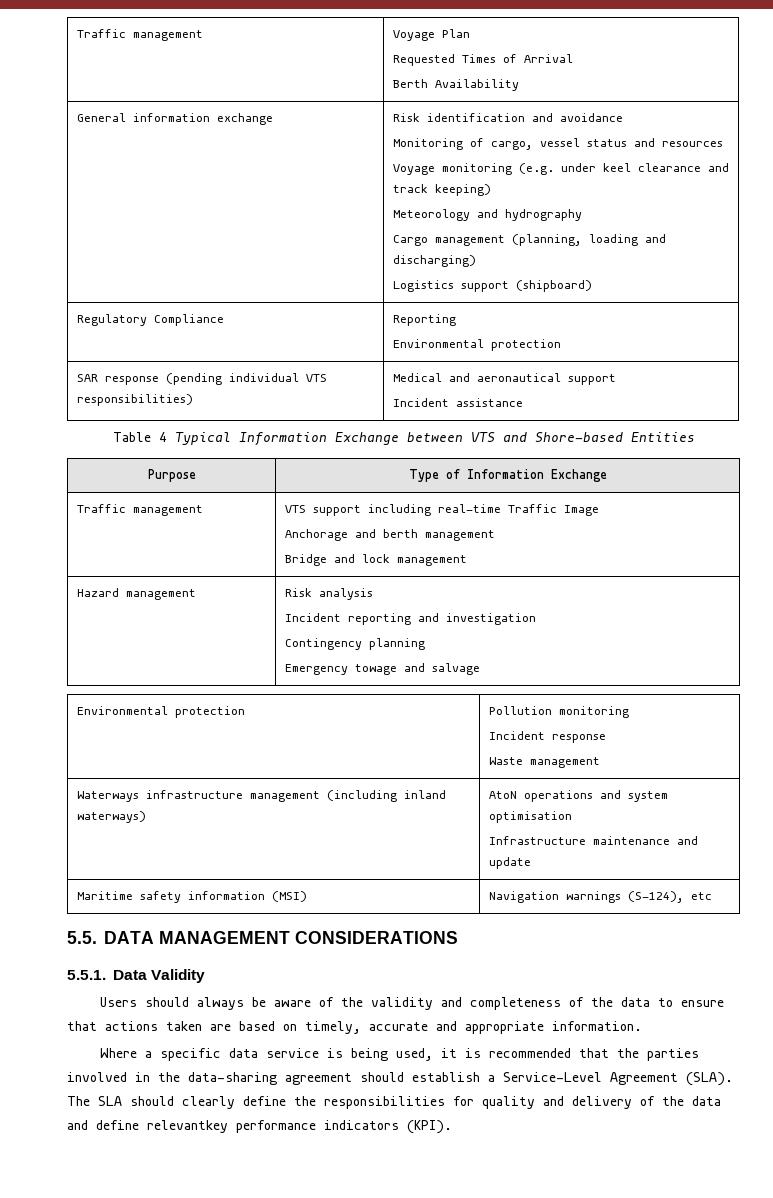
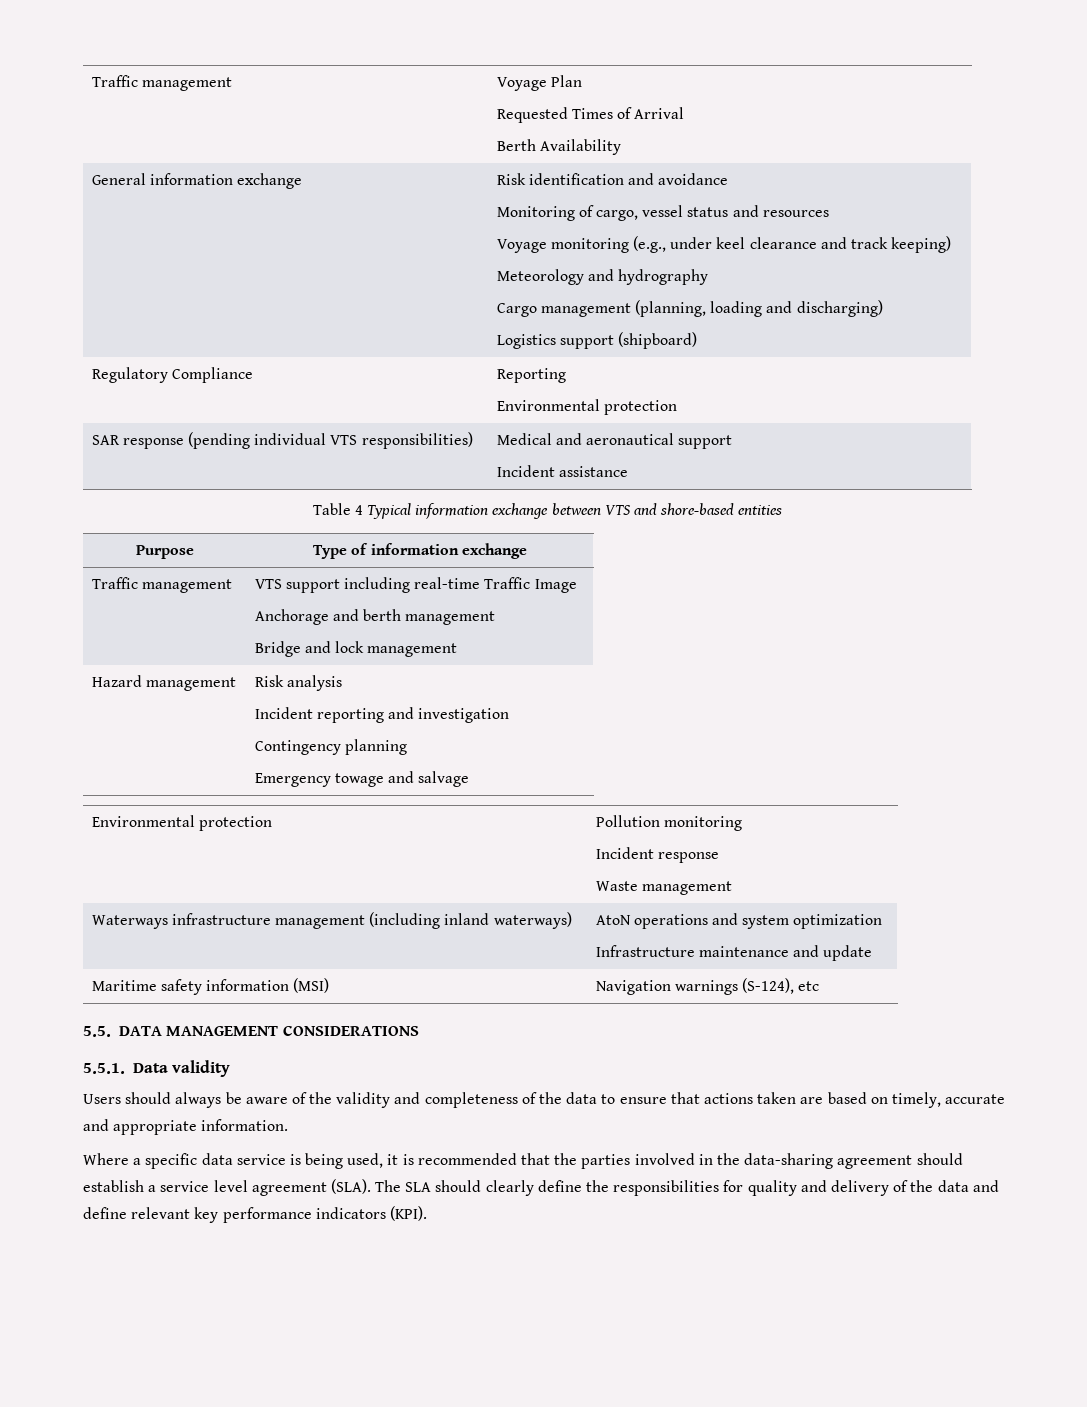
  General information exchange | Risk identification and avoidance
  Monitoring of cargo, vessel status and resources
- Voyage monitoring (e.g. under keel clearance and track keeping)
+ Voyage monitoring (e.g., under keel clearance and track keeping)
- Table 4 Typical Information Exchange between VTS and Shore-based Entities
+ Table 4 Typical information exchange between VTS and shore-based entities
- Purpose | Type of Information Exchange
+ Purpose | Type of information exchange
- Waterways infrastructure management (including inland waterways) | AtoN operations and system optimisation
+ Waterways infrastructure management (including inland waterways) | AtoN operations and system optimization
- 5.5.1. Data Validity
+ 5.5.1. Data validity
- Where a specific data service is being used, it is recommended that the parties involved in the data-sharing agreement should establish a Service-Level Agreement (SLA).
+ Where a specific data service is being used, it is recommended that the parties involved in the data-sharing agreement should establish a service level agreement (SLA).
- The SLA should clearly define the responsibilities for quality and delivery of the data and define relevantkey performance indicators (KPI).
+ The SLA should clearly define the responsibilities for quality and delivery of the data and define relevant key performance indicators (KPI).

